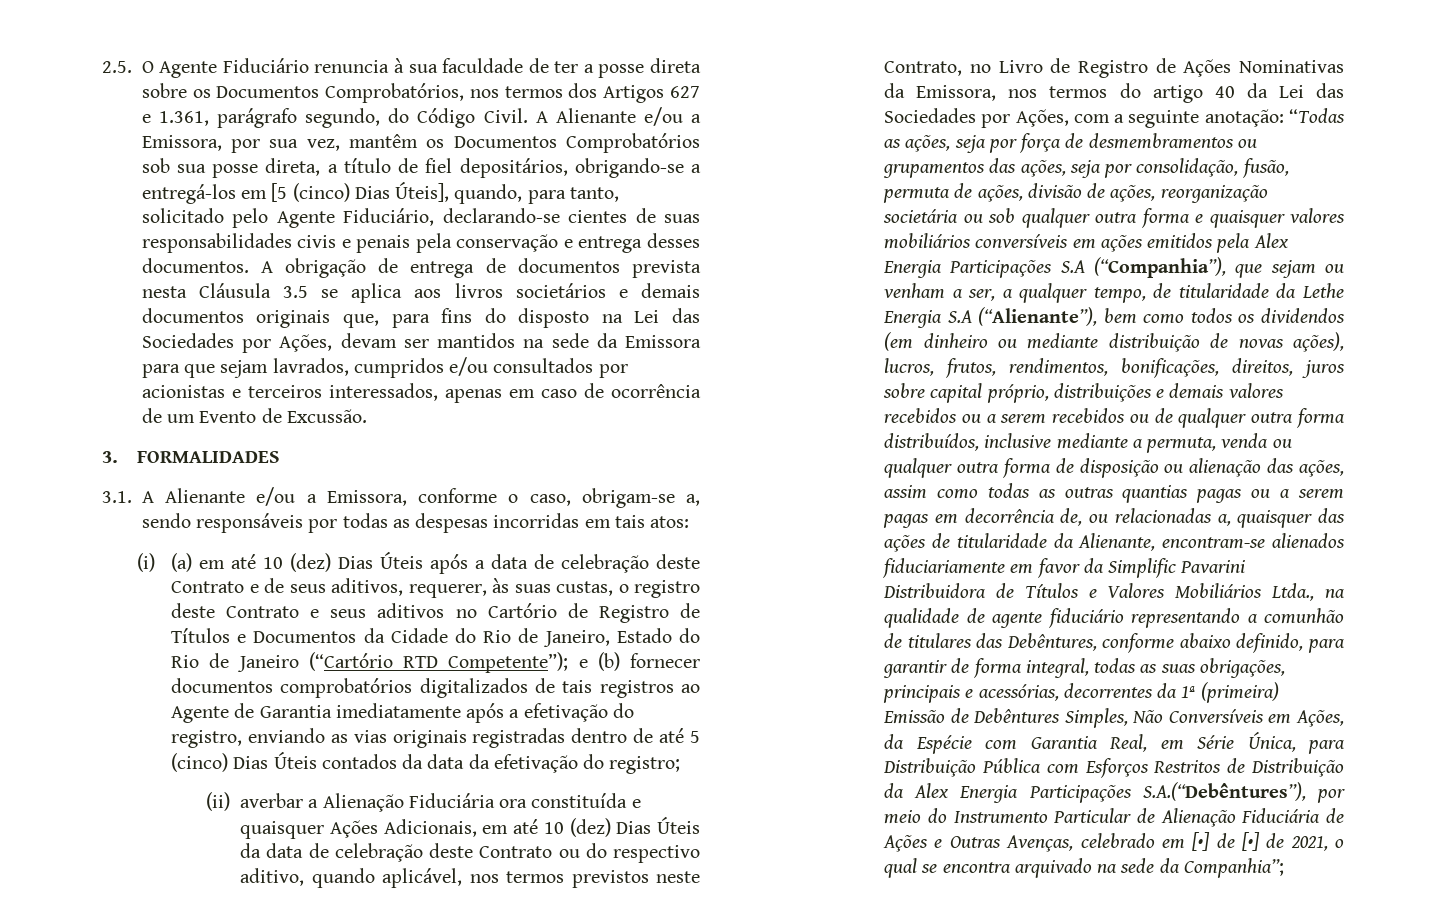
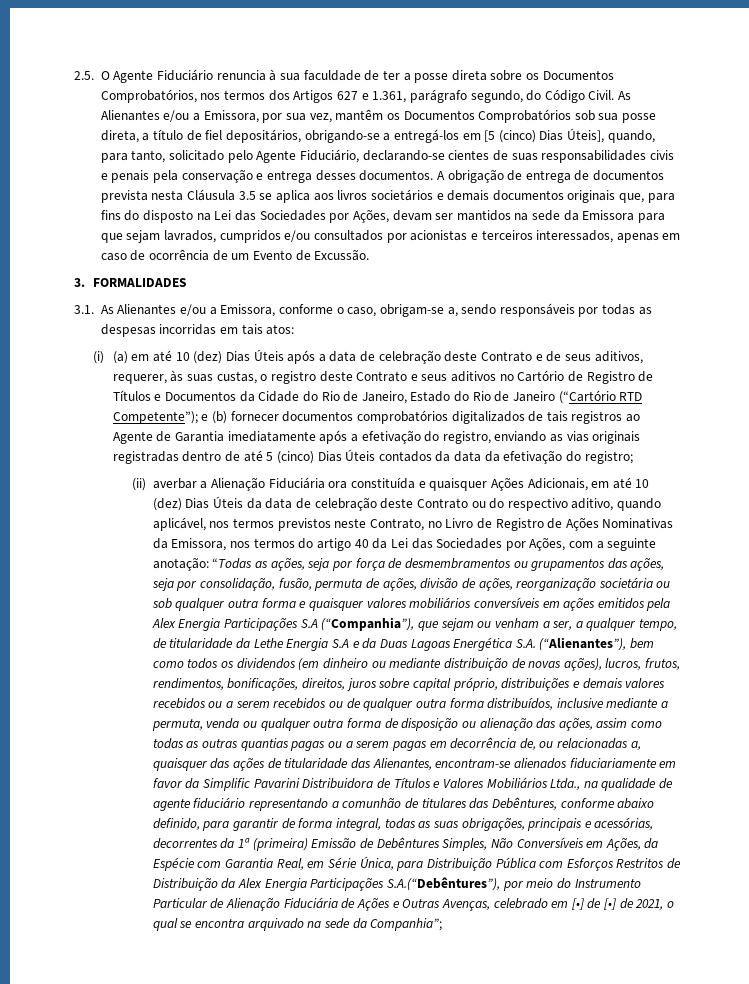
- A Alienante e/ou a Emissora, por sua vez, mantêm os Documentos Comprobatórios sob sua posse direta, a título de fiel depositários, obrigando-se a entregá-los em [5 (cinco) Dias Úteis], quando, para tanto, solicitado pelo Agente Fiduciário, declarando-se cientes de suas responsabilidades civis e penais pela conservação e entrega desses documentos.
+ As Alienantes e/ou a Emissora, por sua vez, mantêm os Documentos Comprobatórios sob sua posse direta, a título de fiel depositários, obrigando-se a entregá-los em [5 (cinco) Dias Úteis], quando, para tanto, solicitado pelo Agente Fiduciário, declarando-se cientes de suas responsabilidades civis e penais pela conservação e entrega desses documentos.
- 3.1. A Alienante e/ou a Emissora, conforme o caso, obrigam-se a, sendo responsáveis por todas as despesas incorridas em tais atos:
+ 3.1. As Alienantes e/ou a Emissora, conforme o caso, obrigam-se a, sendo responsáveis por todas as despesas incorridas em tais atos:
- “Todas as ações, seja por força de desmembramentos ou grupamentos das ações, seja por consolidação, fusão, permuta de ações, divisão de ações, reorganização societária ou sob qualquer outra forma e quaisquer valores mobiliários conversíveis em ações emitidos pela Alex Energia Participações S.A (“Companhia”), que sejam ou venham a ser, a qualquer tempo, de titularidade da Lethe Energia S.A (“Alienante”), bem como todos os dividendos (em dinheiro ou mediante distribuição de novas ações), lucros, frutos, rendimentos, bonificações, direitos, juros sobre capital próprio, distribuições e demais valores recebidos ou a serem recebidos ou de qualquer outra forma distribuídos, inclusive mediante a permuta, venda ou qualquer outra forma de disposição ou alienação das ações, assim como todas as outras quantias pagas ou a serem pagas em decorrência de, ou relacionadas a, quaisquer das ações de titularidade da Alienante, encontram-se alienados fiduciariamente em favor da Simplific Pavarini Distribuidora de Títulos e Valores Mobiliários Ltda., na qualidade de agente fiduciário representando a comunhão de titulares das Debêntures, conforme abaixo definido, para garantir de forma integral, todas as suas obrigações, principais e acessórias, decorrentes da 1ª (primeira) Emissão de Debêntures Simples, Não Conversíveis em Ações, da Espécie com Garantia Real, em Série Única, para Distribuição Pública com Esforços Restritos de Distribuição da Alex Energia Participações S.A.(“Debêntures”), por meio do Instrumento Particular de Alienação Fiduciária de Ações e Outras Avenças, celebrado em [•] de [•] de 2021, o qual se encontra arquivado na sede da Companhia”;
+ “Todas as ações, seja por força de desmembramentos ou grupamentos das ações, seja por consolidação, fusão, permuta de ações, divisão de ações, reorganização societária ou sob qualquer outra forma e quaisquer valores mobiliários conversíveis em ações emitidos pela Alex Energia Participações S.A (“Companhia”), que sejam ou venham a ser, a qualquer tempo, de titularidade da Lethe Energia S.A e da Duas Lagoas Energética S.A. (“Alienantes”), bem como todos os dividendos (em dinheiro ou mediante distribuição de novas ações), lucros, frutos, rendimentos, bonificações, direitos, juros sobre capital próprio, distribuições e demais valores recebidos ou a serem recebidos ou de qualquer outra forma distribuídos, inclusive mediante a permuta, venda ou qualquer outra forma de disposição ou alienação das ações, assim como todas as outras quantias pagas ou a serem pagas em decorrência de, ou relacionadas a, quaisquer das ações de titularidade das Alienantes, encontram-se alienados fiduciariamente em favor da Simplific Pavarini Distribuidora de Títulos e Valores Mobiliários Ltda., na qualidade de agente fiduciário representando a comunhão de titulares das Debêntures, conforme abaixo definido, para garantir de forma integral, todas as suas obrigações, principais e acessórias, decorrentes da 1ª (primeira) Emissão de Debêntures Simples, Não Conversíveis em Ações, da Espécie com Garantia Real, em Série Única, para Distribuição Pública com Esforços Restritos de Distribuição da Alex Energia Participações S.A.(“Debêntures”), por meio do Instrumento Particular de Alienação Fiduciária de Ações e Outras Avenças, celebrado em [•] de [•] de 2021, o qual se encontra arquivado na sede da Companhia”;

